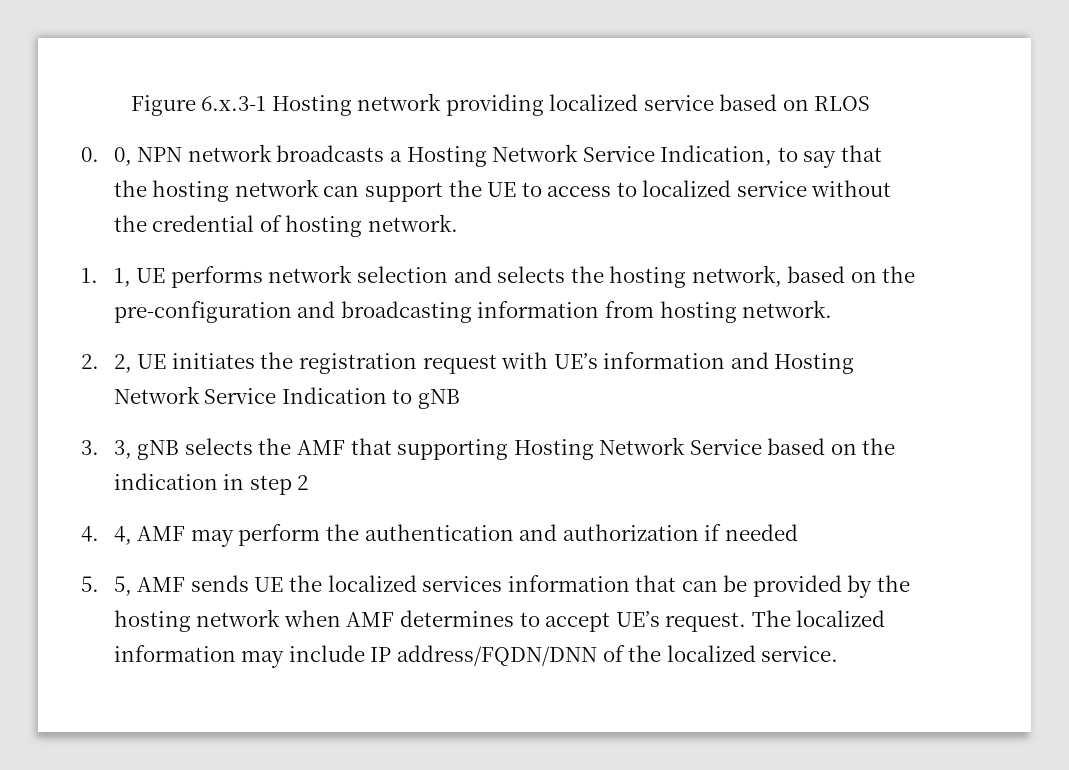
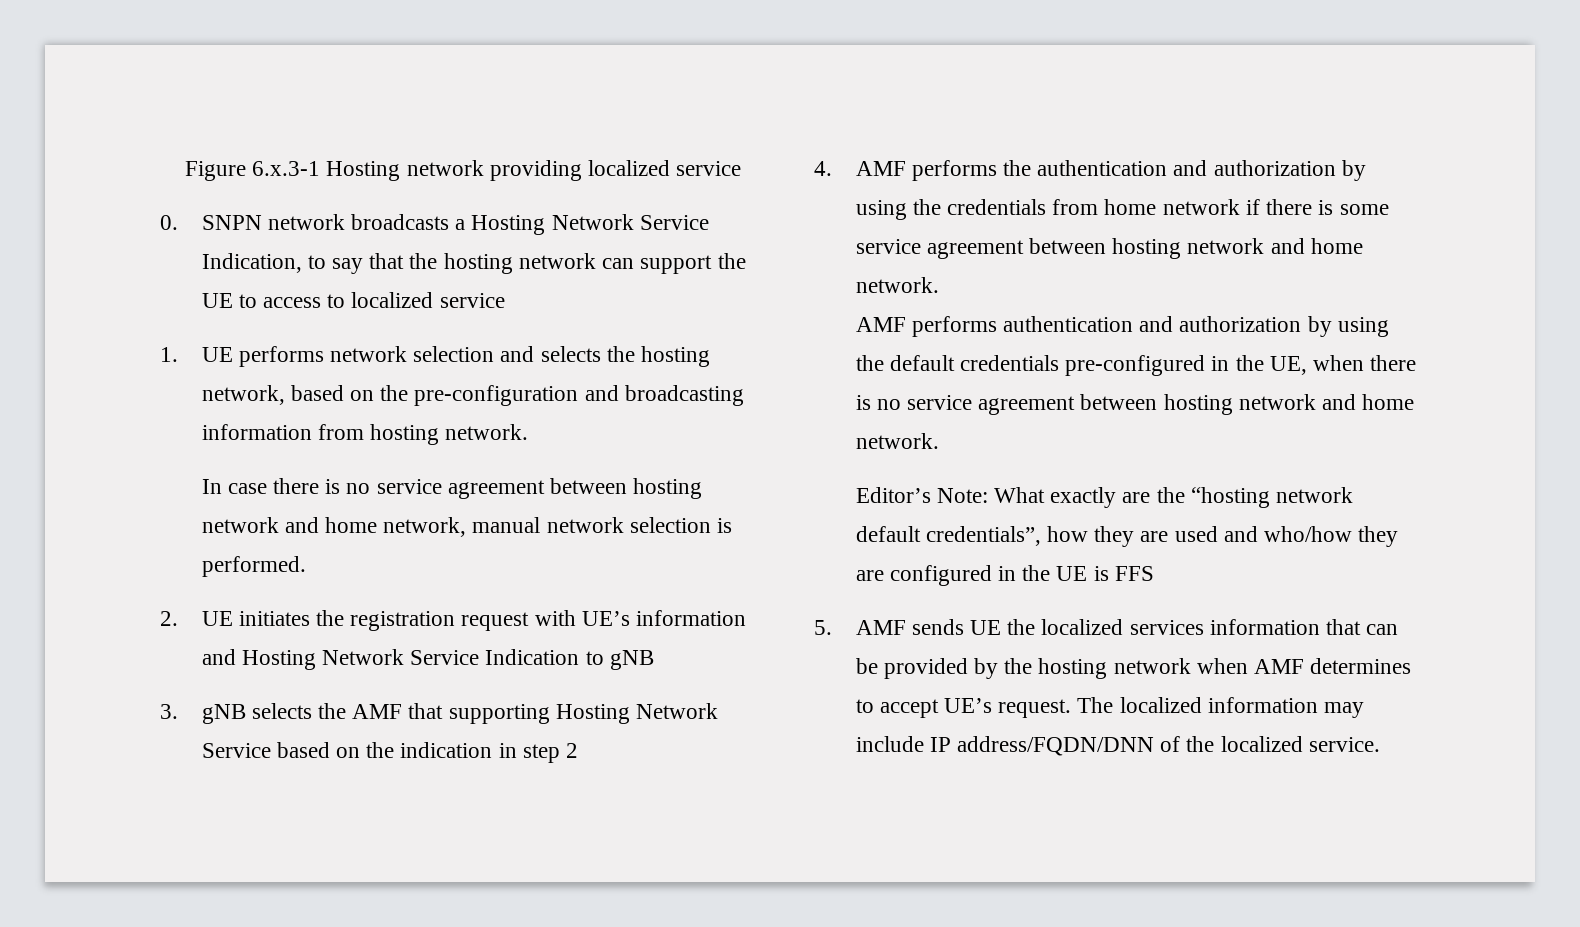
- Figure 6.x.3-1 Hosting network providing localized service based on RLOS
+ Figure 6.x.3-1 Hosting network providing localized service
- 0. 0, NPN network broadcasts a Hosting Network Service Indication, to say that the hosting network can support the UE to access to localized service without the credential of hosting network.
+ 0. SNPN network broadcasts a Hosting Network Service Indication, to say that the hosting network can support the UE to access to localized service
- 1. 1, UE performs network selection and selects the hosting network, based on the pre-configuration and broadcasting information from hosting network.
+ 1. UE performs network selection and selects the hosting network, based on the pre-configuration and broadcasting information from hosting network.
+ In case there is no service agreement between hosting network and home network, manual network selection is performed.
- 2. 2, UE initiates the registration request with UE’s information and Hosting Network Service Indication to gNB
+ 2. UE initiates the registration request with UE’s information and Hosting Network Service Indication to gNB
- 3. 3, gNB selects the AMF that supporting Hosting Network Service based on the indication in step 2
+ 3. gNB selects the AMF that supporting Hosting Network Service based on the indication in step 2
- 4. 4, AMF may perform the authentication and authorization if needed
+ 4. AMF performs the authentication and authorization by using the credentials from home network if there is some service agreement between hosting network and home network.
+ AMF performs authentication and authorization by using the default credentials pre-configured in the UE, when there is no service agreement between hosting network and home network.
+ Editor’s Note: What exactly are the “hosting network default credentials”, how they are used and who/how they are configured in the UE is FFS
- 5. 5, AMF sends UE the localized services information that can be provided by the hosting network when AMF determines to accept UE’s request.
+ 5. AMF sends UE the localized services information that can be provided by the hosting network when AMF determines to accept UE’s request.

